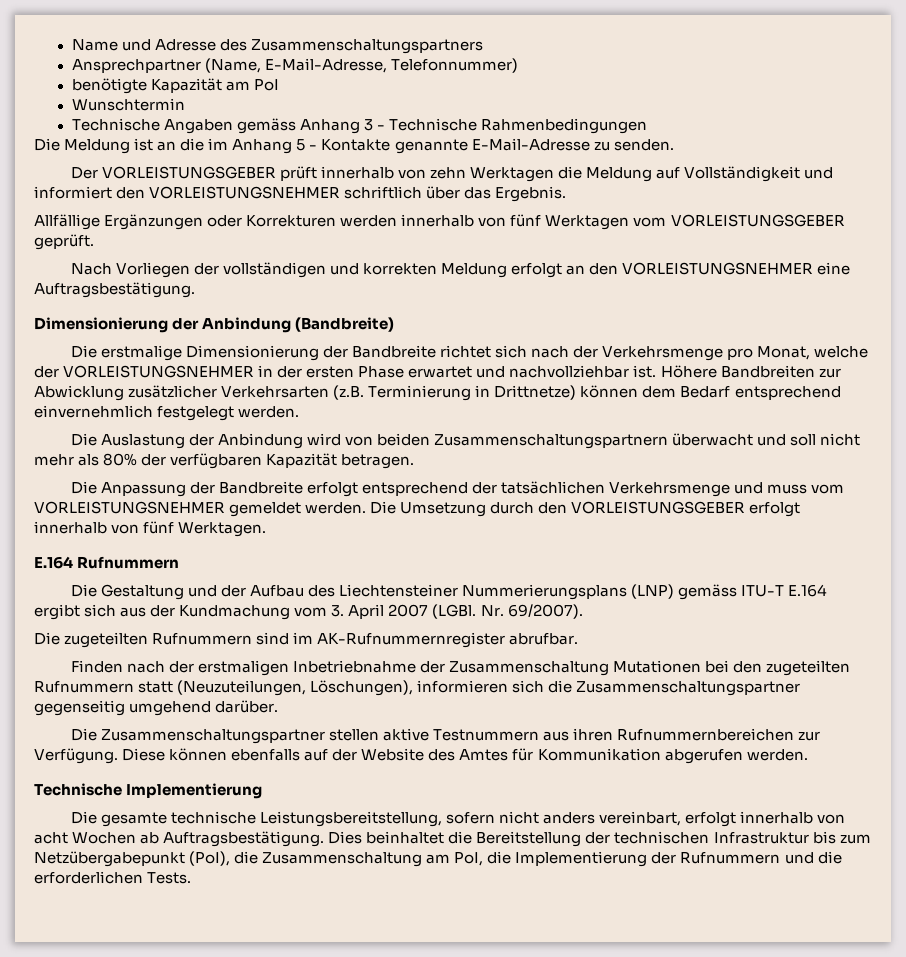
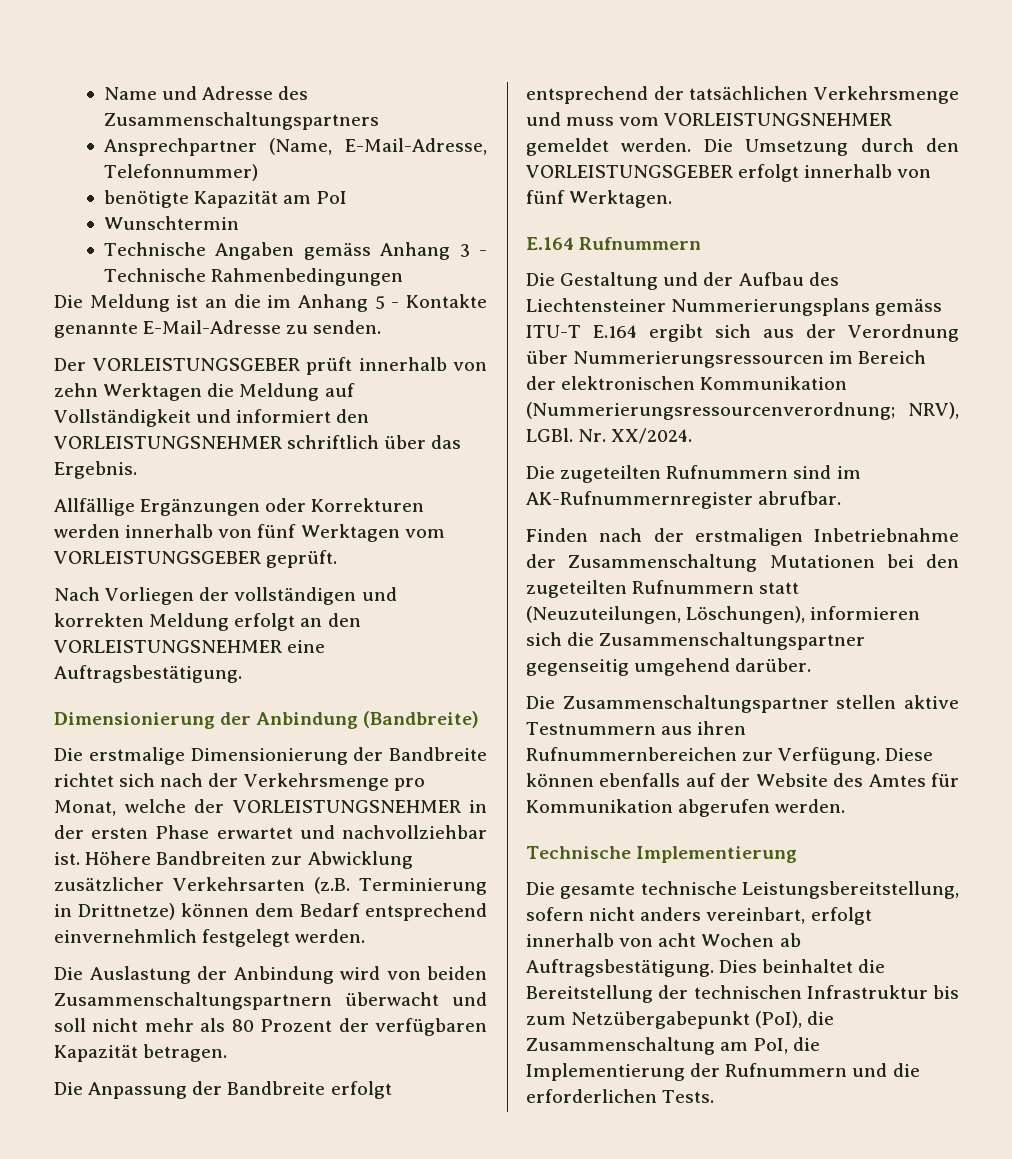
- Die Auslastung der Anbindung wird von beiden Zusammenschaltungspartnern überwacht und soll nicht mehr als 80% der verfügbaren Kapazität betragen.
+ Die Auslastung der Anbindung wird von beiden Zusammenschaltungspartnern überwacht und soll nicht mehr als 80 Prozent der verfügbaren Kapazität betragen.
- Die Gestaltung und der Aufbau des Liechtensteiner Nummerierungsplans (LNP) gemäss ITU-T E.164 ergibt sich aus der Kundmachung vom 3. April 2007 (LGBl. Nr. 69/2007).
+ Die Gestaltung und der Aufbau des Liechtensteiner Nummerierungsplans gemäss ITU-T E.164 ergibt sich aus der Verordnung über Nummerierungsressourcen im Bereich der elektronischen Kommunikation (Nummerierungsressourcenverordnung; NRV), LGBl. Nr. XX/2024.

